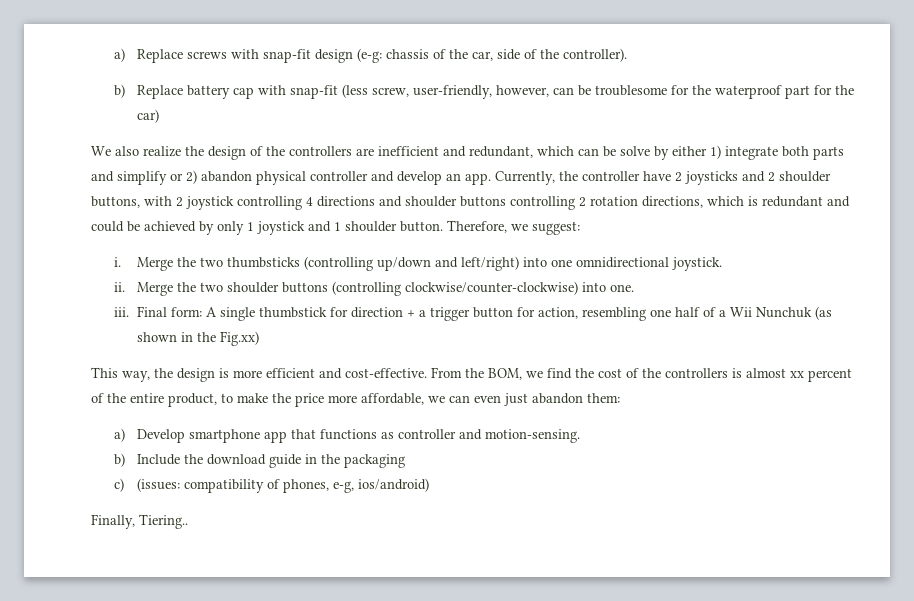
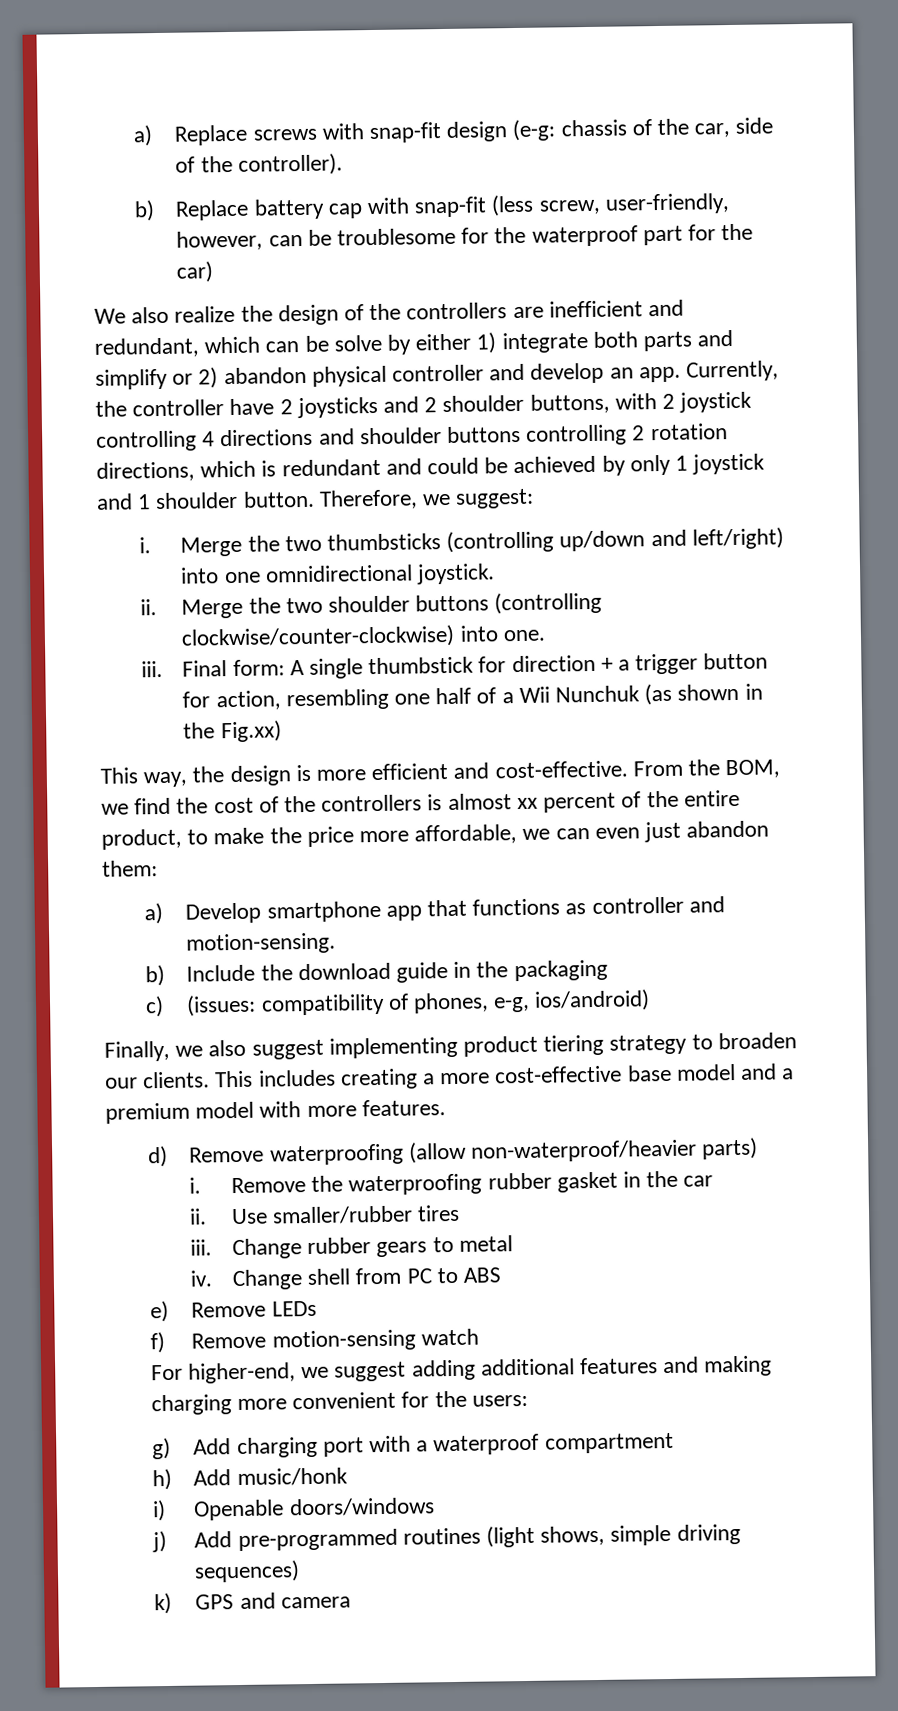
- Finally, Tiering..
+ Finally, we also suggest implementing product tiering strategy to broaden our clients. This includes creating a more cost-effective base model and a premium model with more features.
+ d) Remove waterproofing (allow non-waterproof/heavier parts)
+ i. Remove the waterproofing rubber gasket in the car
+ ii. Use smaller/rubber tires
+ iii. Change rubber gears to metal
+ iv. Change shell from PC to ABS
+ e) Remove LEDs
+ f) Remove motion-sensing watch
+ For higher-end, we suggest adding additional features and making charging more convenient for the users:
+ g) Add charging port with a waterproof compartment
+ h) Add music/honk
+ i) Openable doors/windows
+ j) Add pre-programmed routines (light shows, simple driving sequences)
+ k) GPS and camera

